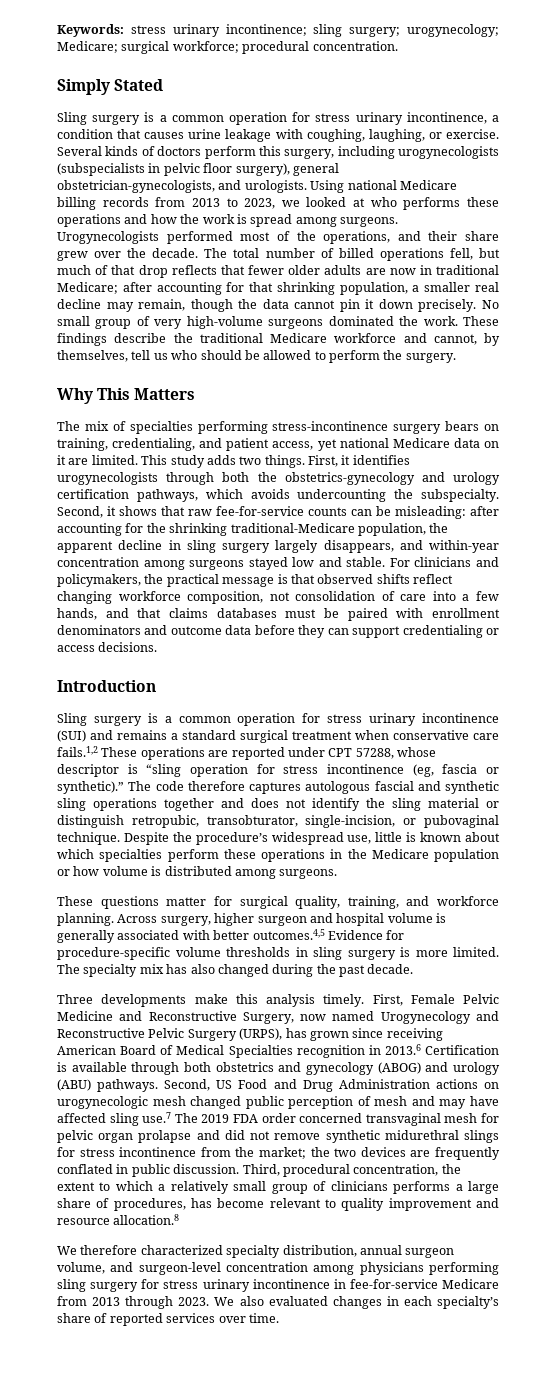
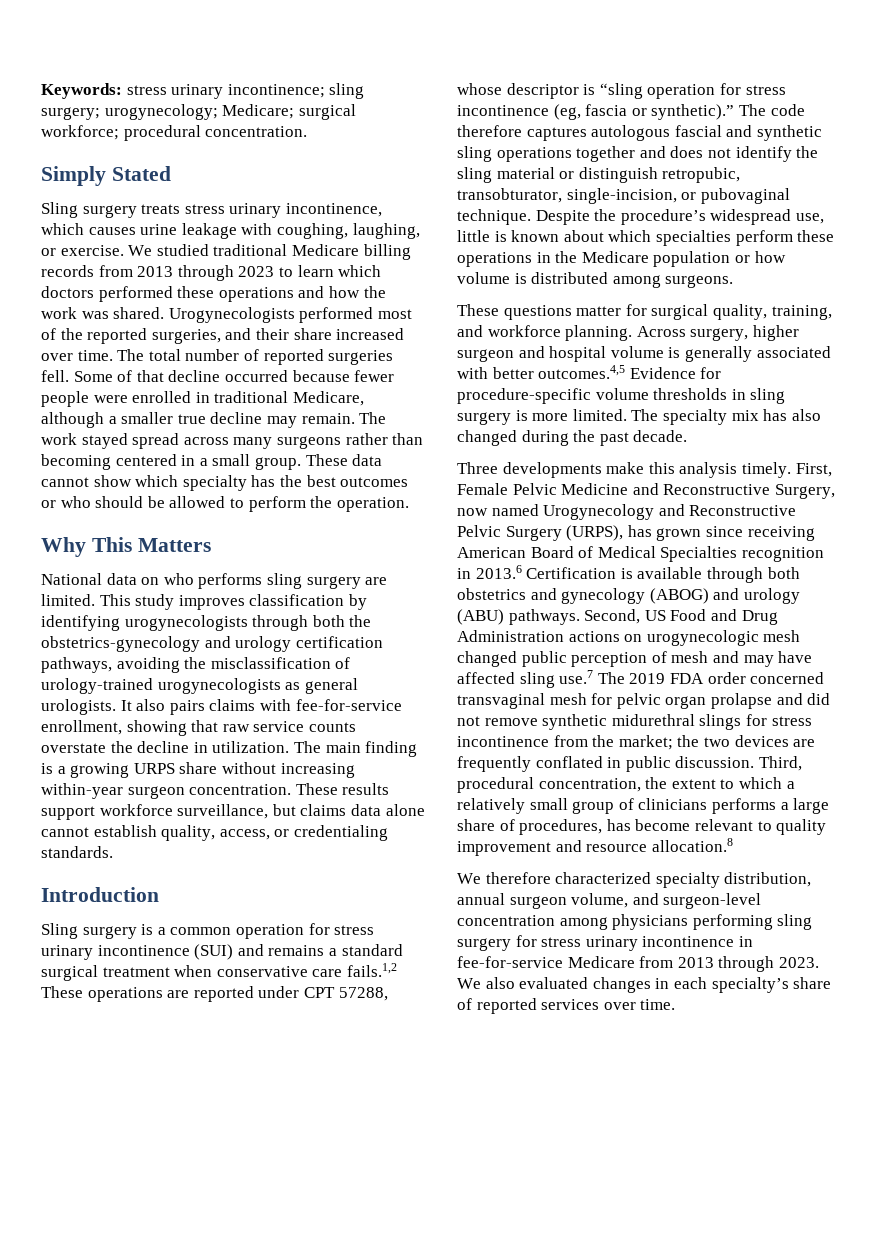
- Sling surgery is a common operation for stress urinary incontinence, a condition that causes urine leakage with coughing, laughing, or exercise.
+ Sling surgery treats stress urinary incontinence, which causes urine leakage with coughing, laughing, or exercise.
- Several kinds of doctors perform this surgery, including urogynecologists (subspecialists in pelvic floor surgery), general obstetrician-gynecologists, and urologists. Using national Medicare billing records from 2013 to 2023, we looked at who performs these operations and how the work is spread among surgeons.
+ We studied traditional Medicare billing records from 2013 through 2023 to learn which doctors performed these operations and how the work was shared.
- Urogynecologists performed most of the operations, and their share grew over the decade. The total number of billed operations fell, but much of that drop reflects that fewer older adults are now in traditional Medicare; after accounting for that shrinking population, a smaller real decline may remain, though the data cannot pin it down precisely. No small group of very high-volume surgeons dominated the work. These findings describe the traditional Medicare workforce and cannot, by themselves, tell us who should be allowed to perform the surgery.
+ Urogynecologists performed most of the reported surgeries, and their share increased over time. The total number of reported surgeries fell. Some of that decline occurred because fewer people were enrolled in traditional Medicare, although a smaller true decline may remain. The work stayed spread across many surgeons rather than becoming centered in a small group. These data cannot show which specialty has the best outcomes or who should be allowed to perform the operation.
- The mix of specialties performing stress-incontinence surgery bears on training, credentialing, and patient access, yet national Medicare data on it are limited. This study adds two things. First, it identifies urogynecologists through both the obstetrics-gynecology and urology certification pathways, which avoids undercounting the subspecialty. Second, it shows that raw fee-for-service counts can be misleading: after accounting for the shrinking traditional-Medicare population, the apparent decline in sling surgery largely disappears, and within-year concentration among surgeons stayed low and stable. For clinicians and policymakers, the practical message is that observed shifts reflect changing workforce composition, not consolidation of care into a few hands, and that claims databases must be paired with enrollment denominators and outcome data before they can support credentialing or access decisions.
+ National data on who performs sling surgery are limited. This study improves classification by identifying urogynecologists through both the obstetrics-gynecology and urology certification pathways, avoiding the misclassification of urology-trained urogynecologists as general urologists. It also pairs claims with fee-for-service enrollment, showing that raw service counts overstate the decline in utilization. The main finding is a growing URPS share without increasing within-year surgeon concentration. These results support workforce surveillance, but claims data alone cannot establish quality, access, or credentialing standards.

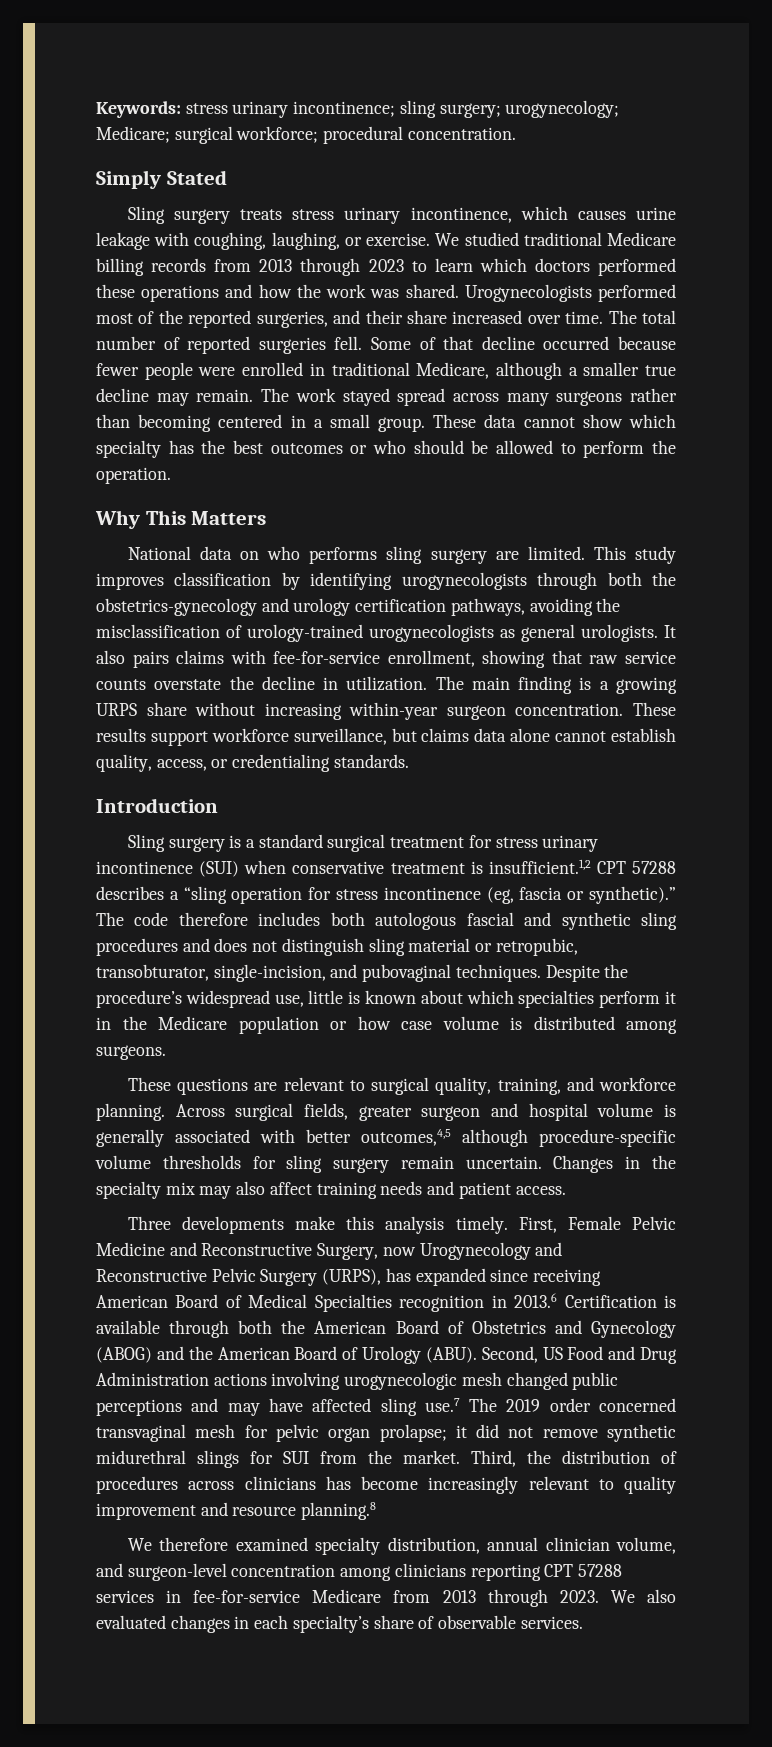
- Sling surgery is a common operation for stress urinary incontinence (SUI) and remains a standard surgical treatment when conservative care fails.1,2 These operations are reported under CPT 57288, whose descriptor is “sling operation for stress incontinence (eg, fascia or synthetic).”
+ Sling surgery is a standard surgical treatment for stress urinary incontinence (SUI) when conservative treatment is insufficient.1,2 CPT 57288 describes a “sling operation for stress incontinence (eg, fascia or synthetic).”
- The code therefore captures autologous fascial and synthetic sling operations together and does not identify the sling material or distinguish retropubic, transobturator, single-incision, or pubovaginal technique.
+ The code therefore includes both autologous fascial and synthetic sling procedures and does not distinguish sling material or retropubic, transobturator, single-incision, and pubovaginal techniques.
- Despite the procedure’s widespread use, little is known about which specialties perform these operations in the Medicare population or how volume is distributed among surgeons.
+ Despite the procedure’s widespread use, little is known about which specialties perform it in the Medicare population or how case volume is distributed among surgeons.
- These questions matter for surgical quality, training, and workforce planning.
+ These questions are relevant to surgical quality, training, and workforce planning.
- Across surgery, higher surgeon and hospital volume is generally associated with better outcomes.4,5 Evidence for procedure-specific volume thresholds in sling surgery is more limited. The specialty mix has also changed during the past decade.
+ Across surgical fields, greater surgeon and hospital volume is generally associated with better outcomes,4,5 although procedure-specific volume thresholds for sling surgery remain uncertain. Changes in the specialty mix may also affect training needs and patient access.
- First, Female Pelvic Medicine and Reconstructive Surgery, now named Urogynecology and Reconstructive Pelvic Surgery (URPS), has grown since receiving American Board of Medical Specialties recognition in 2013.6 Certification is available through both obstetrics and gynecology (ABOG) and urology (ABU) pathways.
+ First, Female Pelvic Medicine and Reconstructive Surgery, now Urogynecology and Reconstructive Pelvic Surgery (URPS), has expanded since receiving American Board of Medical Specialties recognition in 2013.6 Certification is available through both the American Board of Obstetrics and Gynecology (ABOG) and the American Board of Urology (ABU).
- Second, US Food and Drug Administration actions on urogynecologic mesh changed public perception of mesh and may have affected sling use.7 The 2019 FDA order concerned transvaginal mesh for pelvic organ prolapse and did not remove synthetic midurethral slings for stress incontinence from the market; the two devices are frequently conflated in public discussion. Third, procedural concentration, the extent to which a relatively small group of clinicians performs a large share of procedures, has become relevant to quality improvement and resource allocation.8
+ Second, US Food and Drug Administration actions involving urogynecologic mesh changed public perceptions and may have affected sling use.7 The 2019 order concerned transvaginal mesh for pelvic organ prolapse; it did not remove synthetic midurethral slings for SUI from the market. Third, the distribution of procedures across clinicians has become increasingly relevant to quality improvement and resource planning.8
- We therefore characterized specialty distribution, annual surgeon volume, and surgeon-level concentration among physicians performing sling surgery for stress urinary incontinence in fee-for-service Medicare from 2013 through 2023.
+ We therefore examined specialty distribution, annual clinician volume, and surgeon-level concentration among clinicians reporting CPT 57288 services in fee-for-service Medicare from 2013 through 2023.
- We also evaluated changes in each specialty’s share of reported services over time.
+ We also evaluated changes in each specialty’s share of observable services.

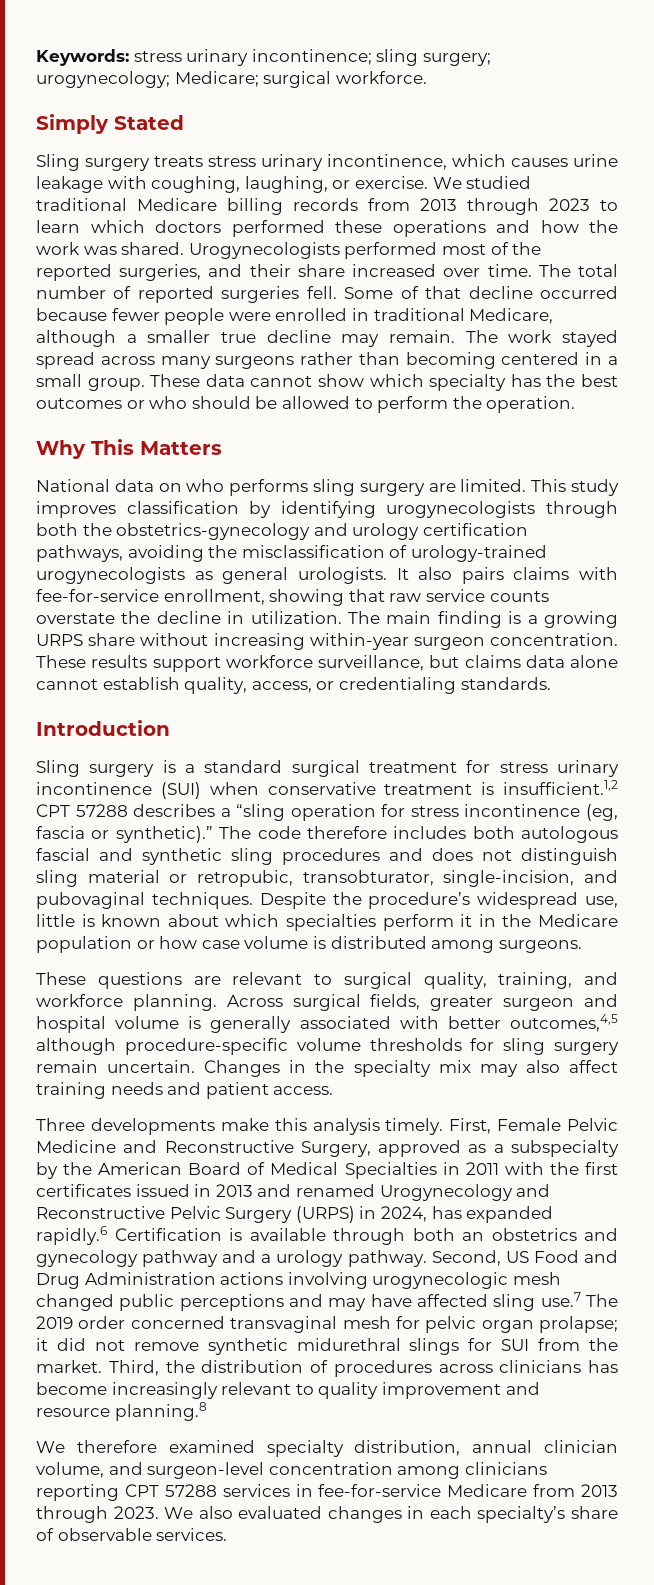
- Keywords: stress urinary incontinence; sling surgery; urogynecology; Medicare; surgical workforce; procedural concentration.
+ Keywords: stress urinary incontinence; sling surgery; urogynecology; Medicare; surgical workforce.
- First, Female Pelvic Medicine and Reconstructive Surgery, now Urogynecology and Reconstructive Pelvic Surgery (URPS), has expanded since receiving American Board of Medical Specialties recognition in 2013.6 Certification is available through both the American Board of Obstetrics and Gynecology (ABOG) and the American Board of Urology (ABU).
+ First, Female Pelvic Medicine and Reconstructive Surgery, approved as a subspecialty by the American Board of Medical Specialties in 2011 with the first certificates issued in 2013 and renamed Urogynecology and Reconstructive Pelvic Surgery (URPS) in 2024, has expanded rapidly.6 Certification is available through both an obstetrics and gynecology pathway and a urology pathway.

